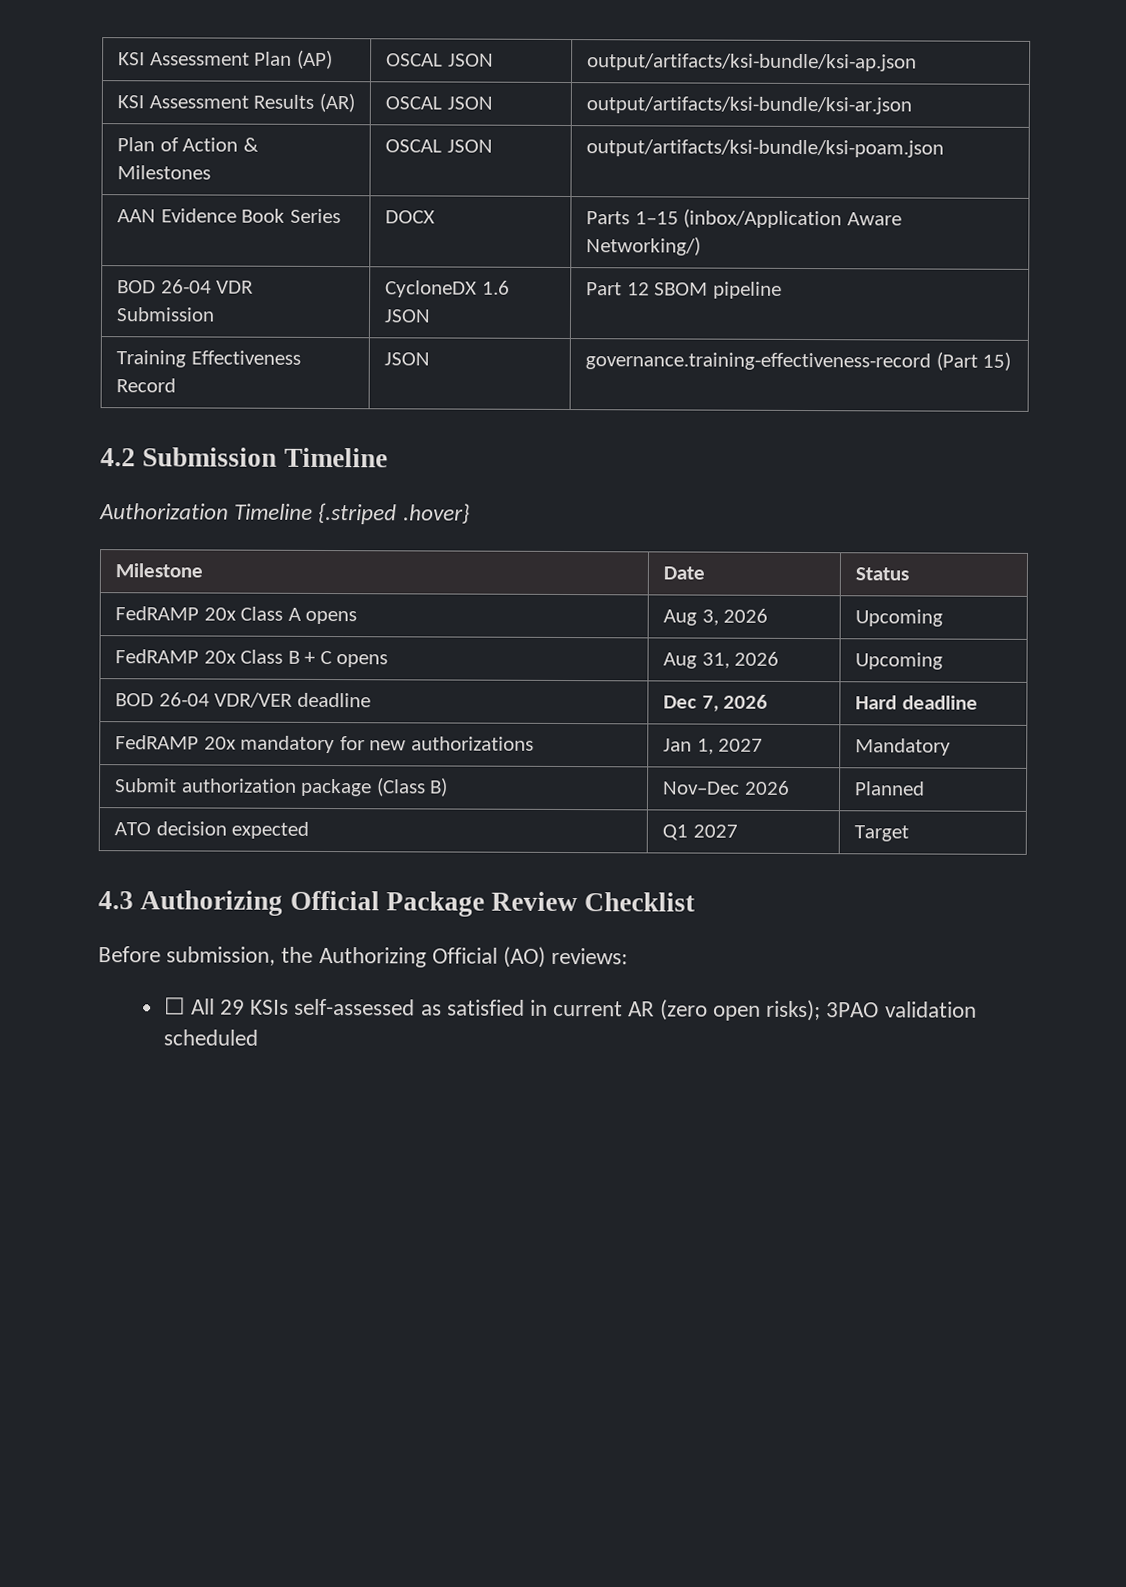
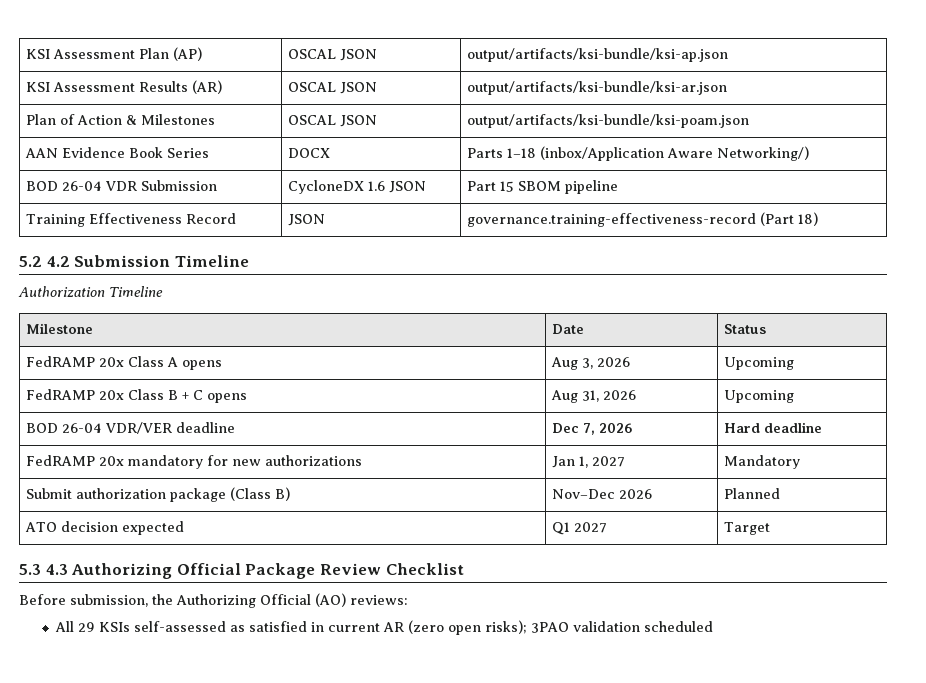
- AAN Evidence Book Series | DOCX | Parts 1–15 (inbox/Application Aware Networking/)
+ AAN Evidence Book Series | DOCX | Parts 1–18 (inbox/Application Aware Networking/)
- BOD 26-04 VDR Submission | CycloneDX 1.6 JSON | Part 12 SBOM pipeline
+ BOD 26-04 VDR Submission | CycloneDX 1.6 JSON | Part 15 SBOM pipeline
- Training Effectiveness Record | JSON | governance.training-effectiveness-record (Part 15)
- 4.2 Submission Timeline
+ Training Effectiveness Record | JSON | governance.training-effectiveness-record (Part 18)
+ 5.2 4.2 Submission Timeline
- Authorization Timeline {.striped .hover}
+ Authorization Timeline
- 4.3 Authorizing Official Package Review Checklist
+ 5.3 4.3 Authorizing Official Package Review Checklist
- ☐ All 29 KSIs self-assessed as satisfied in current AR (zero open risks); 3PAO validation scheduled
+ All 29 KSIs self-assessed as satisfied in current AR (zero open risks); 3PAO validation scheduled

